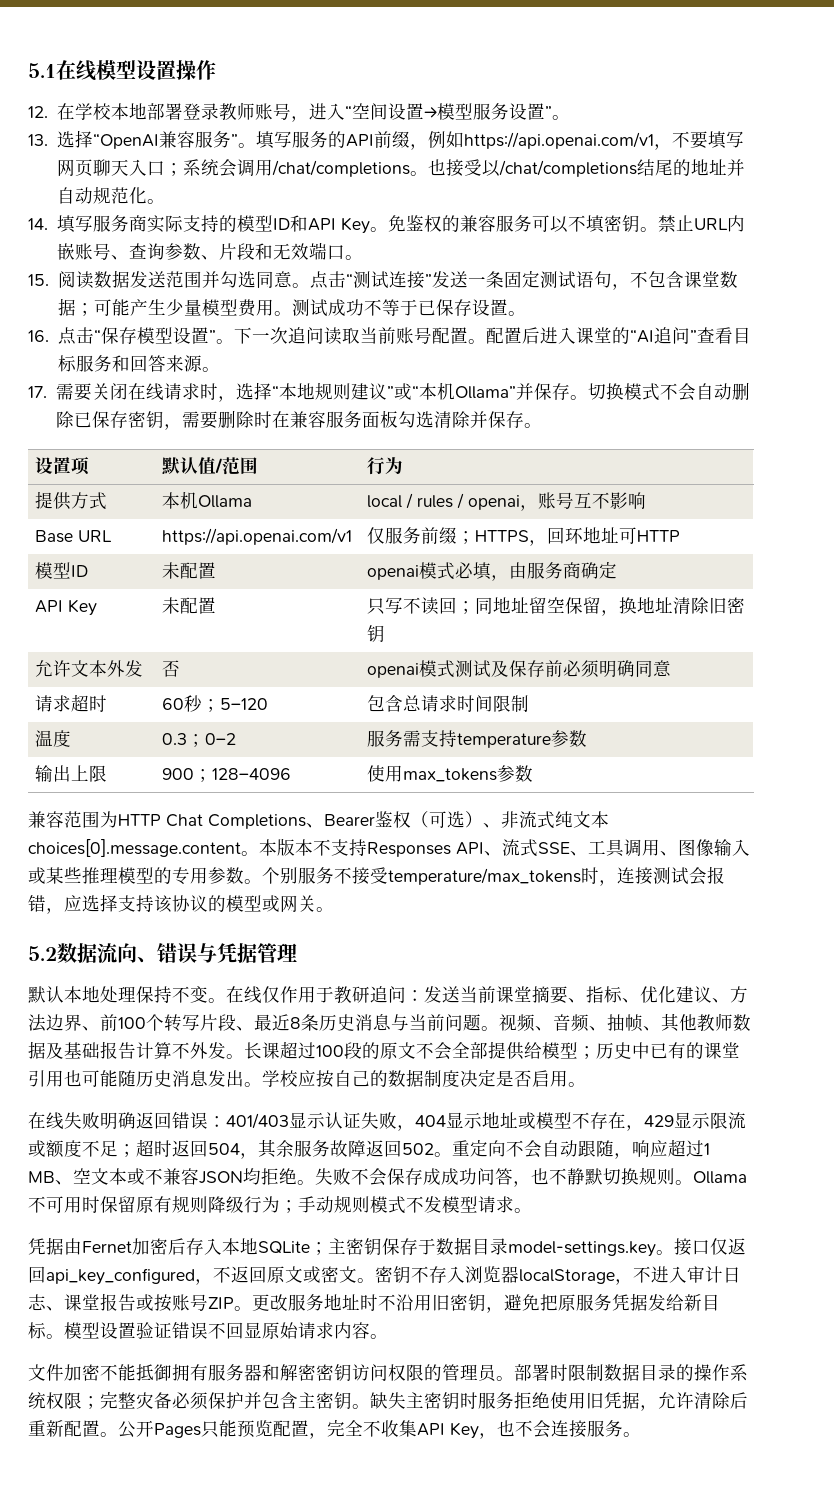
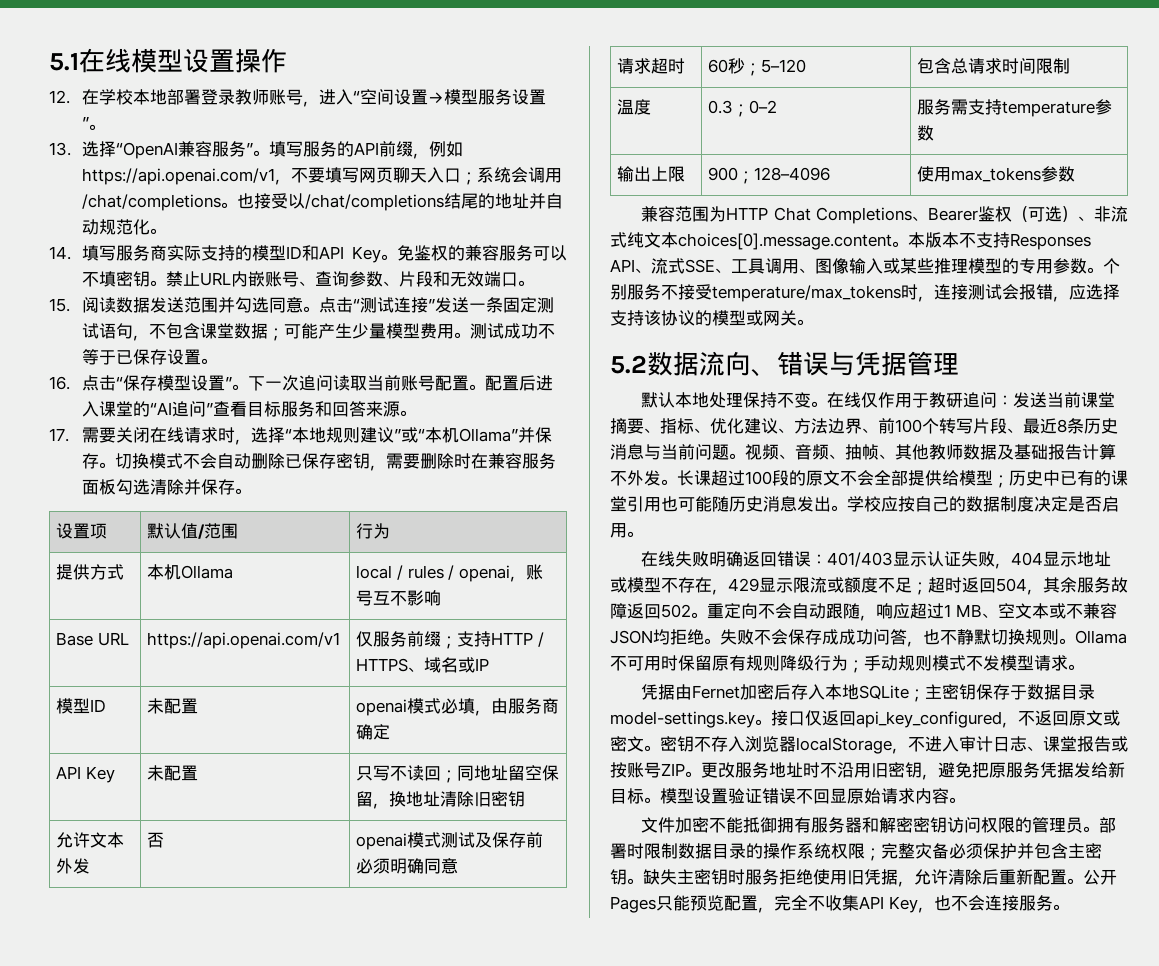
- Base URL | https://api.openai.com/v1 | 仅服务前缀；HTTPS，回环地址可HTTP
+ Base URL | https://api.openai.com/v1 | 仅服务前缀；支持HTTP / HTTPS、域名或IP

